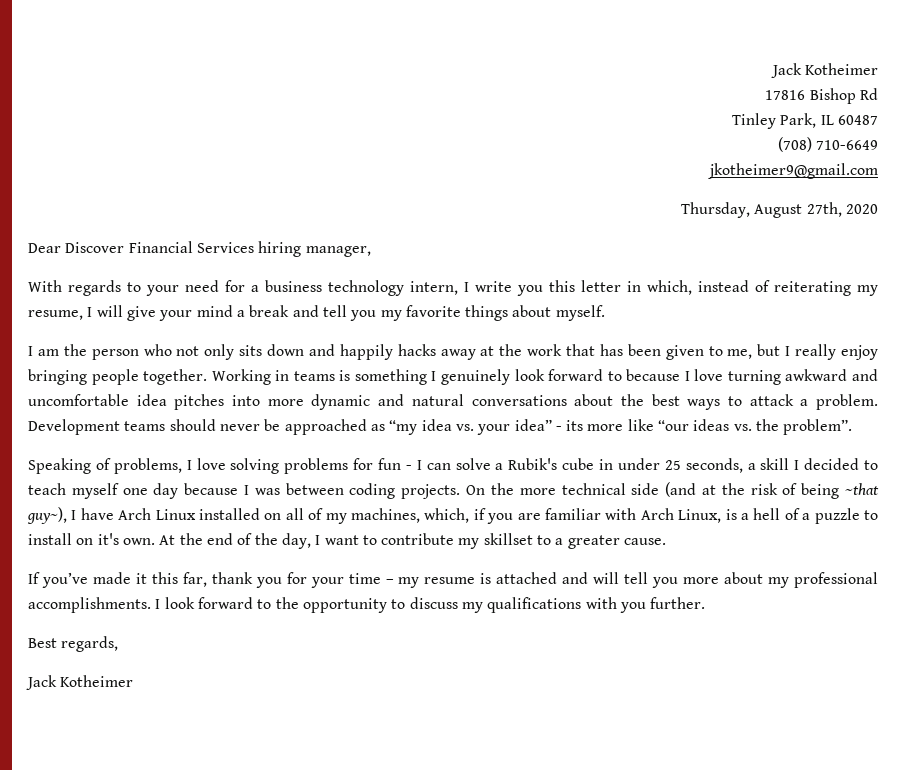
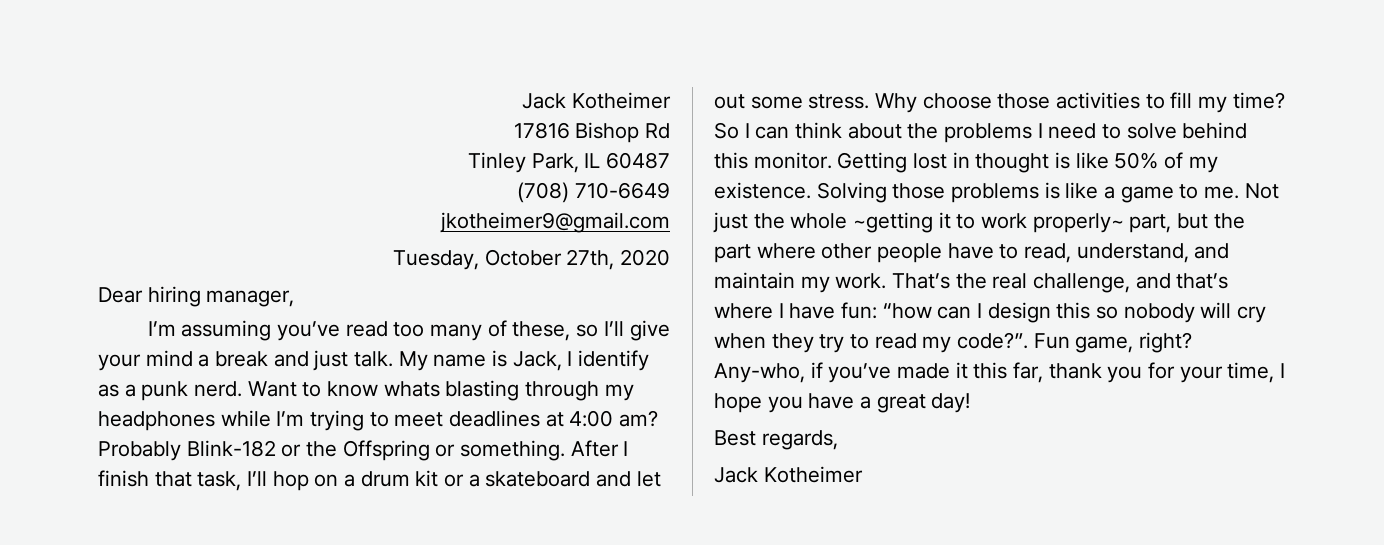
- Thursday, August 27th, 2020
+ Tuesday, October 27th, 2020
- Dear Discover Financial Services hiring manager,
+ Dear hiring manager,
- With regards to your need for a business technology intern, I write you this letter in which, instead of reiterating my resume, I will give your mind a break and tell you my favorite things about myself.
- I am the person who not only sits down and happily hacks away at the work that has been given to me, but I really enjoy bringing people together. Working in teams is something I genuinely look forward to because I love turning awkward and uncomfortable idea pitches into more dynamic and natural conversations about the best ways to attack a problem. Development teams should never be approached as “my idea vs. your idea” - its more like “our ideas vs. the problem”.
- Speaking of problems, I love solving problems for fun - I can solve a Rubik's cube in under 25 seconds, a skill I decided to teach myself one day because I was between coding projects. On the more technical side (and at the risk of being ~that guy~), I have Arch Linux installed on all of my machines, which, if you are familiar with Arch Linux, is a hell of a puzzle to install on it's own. At the end of the day, I want to contribute my skillset to a greater cause.
- If you’ve made it this far, thank you for your time – my resume is attached and will tell you more about my professional accomplishments. I look forward to the opportunity to discuss my qualifications with you further.
+ I’m assuming you’ve read too many of these, so I’ll give your mind a break and just talk. My name is Jack, I identify as a punk nerd. Want to know whats blasting through my headphones while I’m trying to meet deadlines at 4:00 am? Probably Blink-182 or the Offspring or something. After I finish that task, I’ll hop on a drum kit or a skateboard and let out some stress. Why choose those activities to fill my time? So I can think about the problems I need to solve behind this monitor. Getting lost in thought is like 50% of my existence. Solving those problems is like a game to me. Not just the whole ~getting it to work properly~ part, but the part where other people have to read, understand, and maintain my work. That’s the real challenge, and that’s where I have fun: “how can I design this so nobody will cry when they try to read my code?”. Fun game, right? Any-who, if you’ve made it this far, thank you for your time, I hope you have a great day!

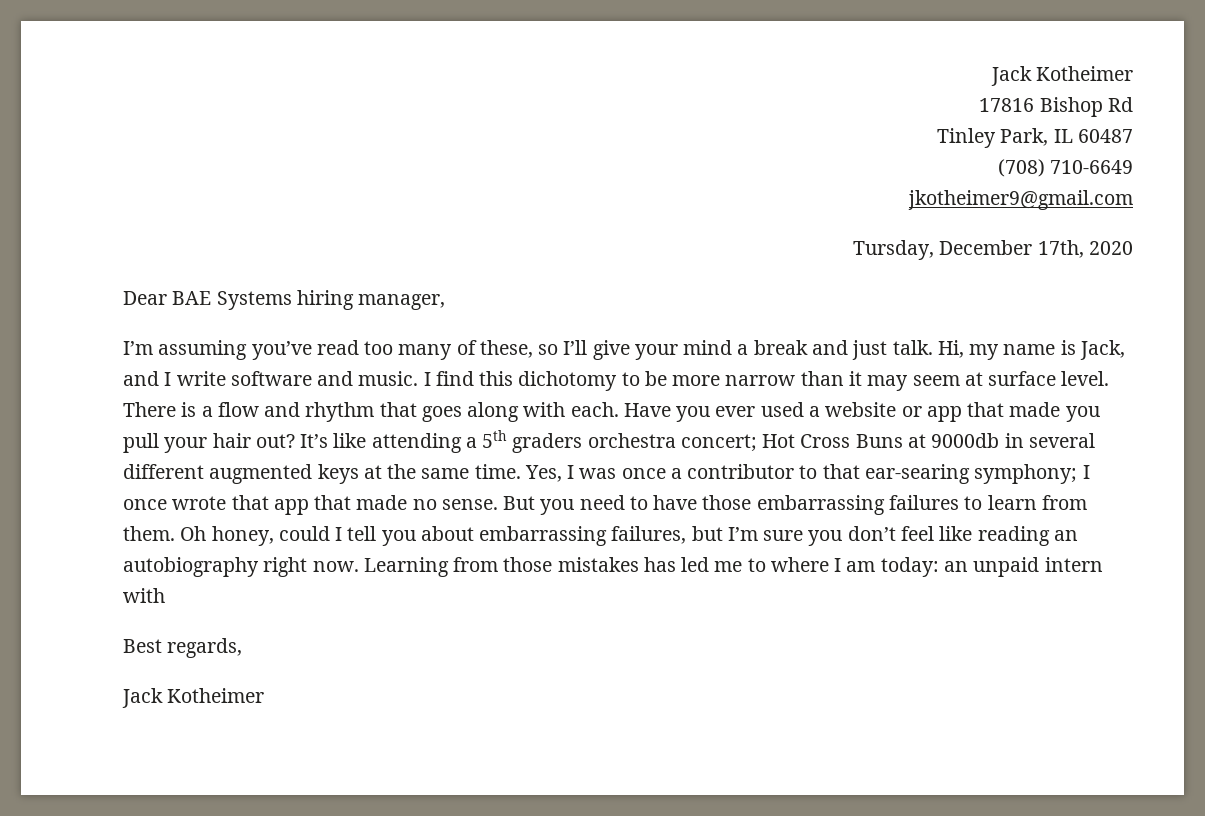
- Tuesday, October 27th, 2020
+ Tursday, December 17th, 2020
- Dear hiring manager,
+ Dear BAE Systems hiring manager,
- My name is Jack, I identify as a punk nerd. Want to know whats blasting through my headphones while I’m trying to meet deadlines at 4:00 am? Probably Blink-182 or the Offspring or something. After I finish that task, I’ll hop on a drum kit or a skateboard and let out some stress. Why choose those activities to fill my time? So I can think about the problems I need to solve behind this monitor. Getting lost in thought is like 50% of my existence. Solving those problems is like a game to me. Not just the whole ~getting it to work properly~ part, but the part where other people have to read, understand, and maintain my work. That’s the real challenge, and that’s where I have fun: “how can I design this so nobody will cry when they try to read my code?”. Fun game, right? Any-who, if you’ve made it this far, thank you for your time, I hope you have a great day!
+ Hi, my name is Jack, and I write software and music. I find this dichotomy to be more narrow than it may seem at surface level. There is a flow and rhythm that goes along with each. Have you ever used a website or app that made you pull your hair out? It’s like attending a 5th graders orchestra concert; Hot Cross Buns at 9000db in several different augmented keys at the same time. Yes, I was once a contributor to that ear-searing symphony; I once wrote that app that made no sense. But you need to have those embarrassing failures to learn from them. Oh honey, could I tell you about embarrassing failures, but I’m sure you don’t feel like reading an autobiography right now. Learning from those mistakes has led me to where I am today: an unpaid intern with

